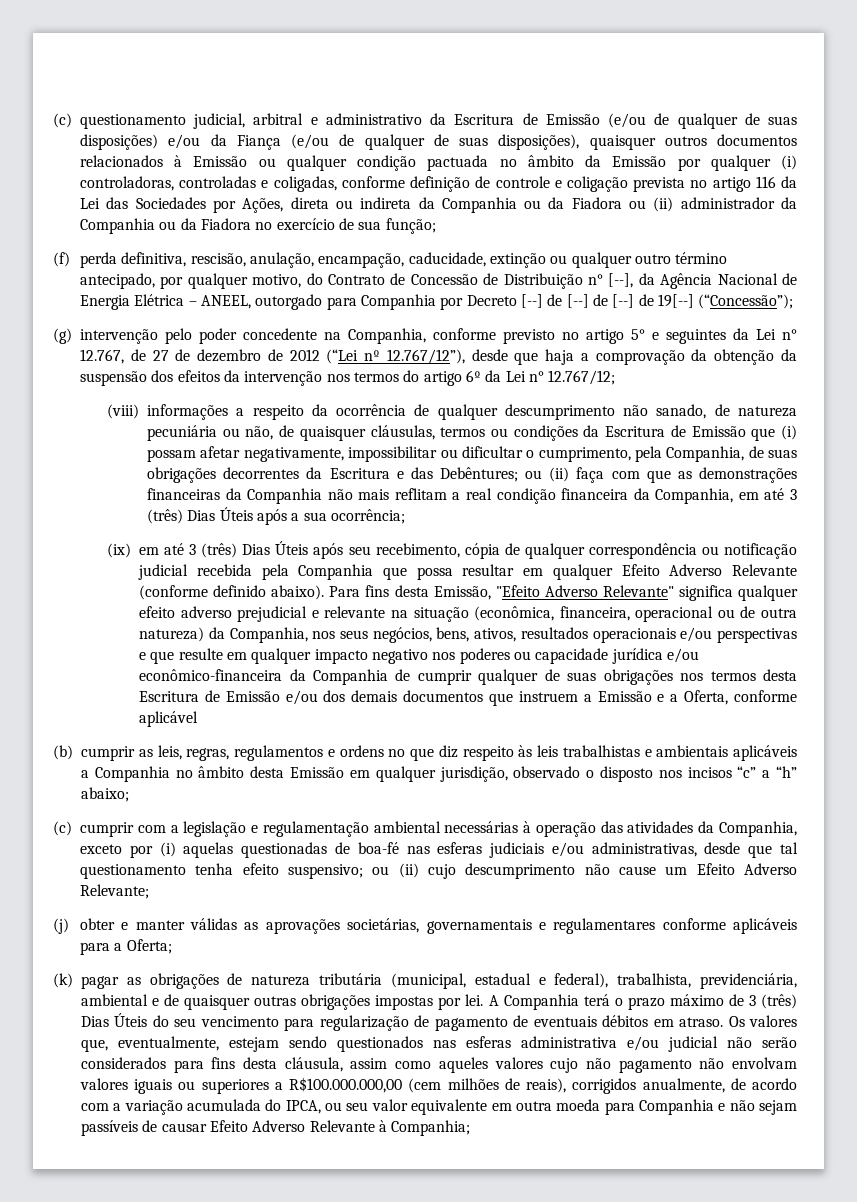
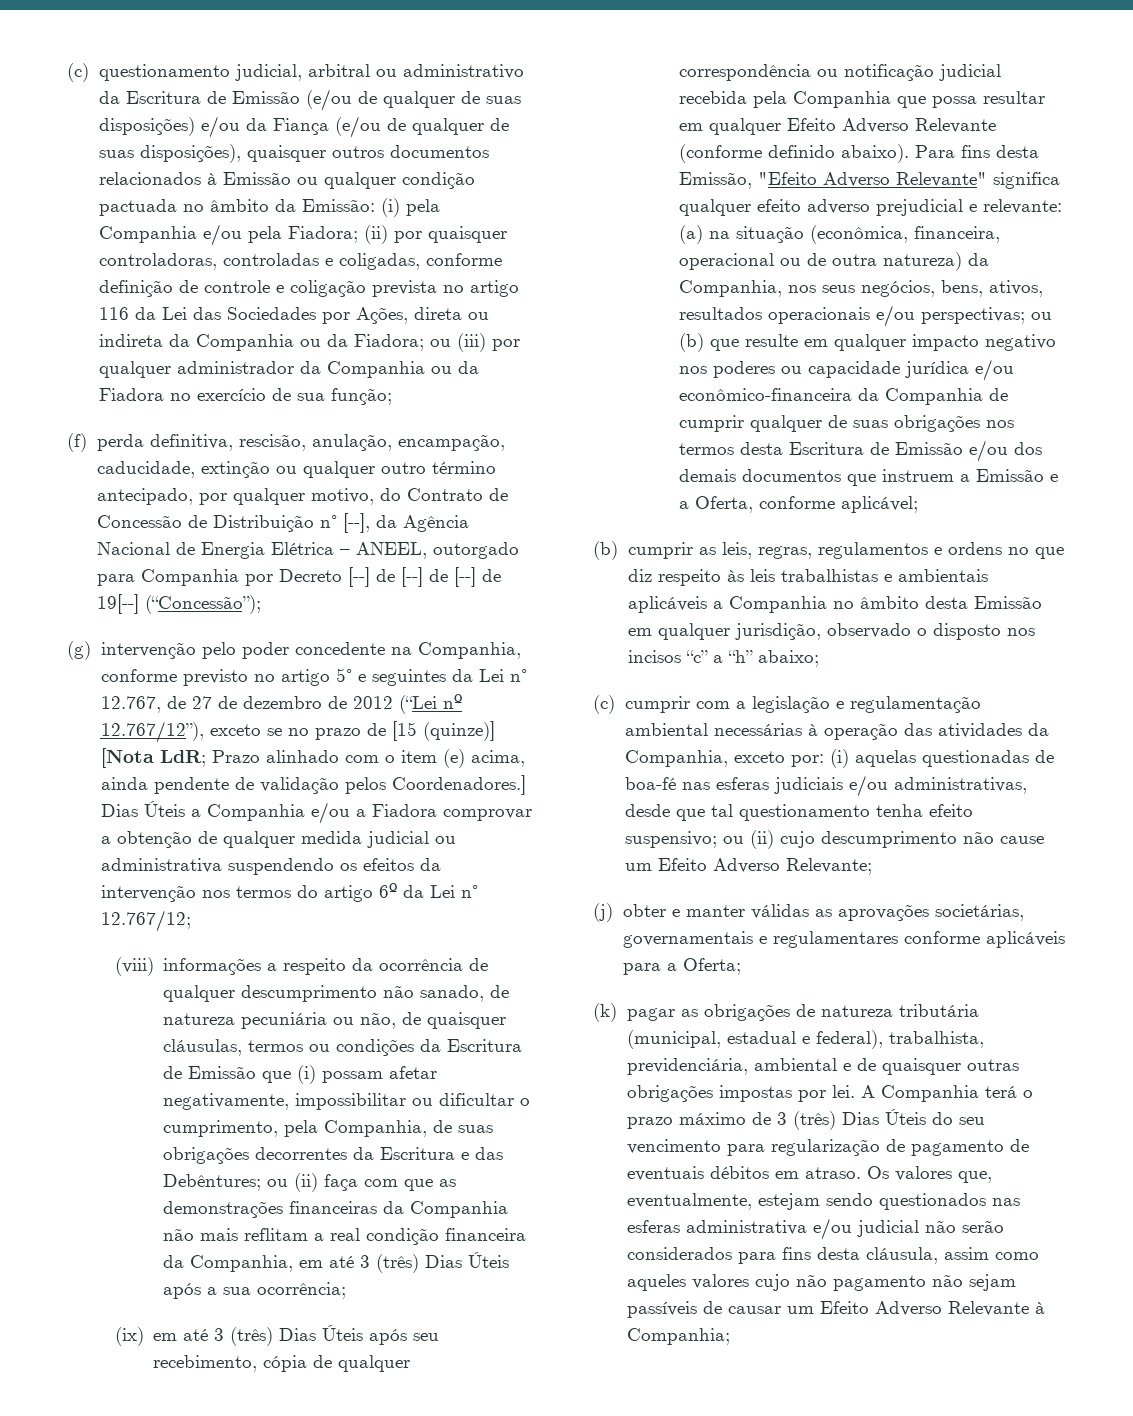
- (c) questionamento judicial, arbitral e administrativo da Escritura de Emissão (e/ou de qualquer de suas disposições) e/ou da Fiança (e/ou de qualquer de suas disposições), quaisquer outros documentos relacionados à Emissão ou qualquer condição pactuada no âmbito da Emissão por qualquer (i) controladoras, controladas e coligadas, conforme definição de controle e coligação prevista no artigo 116 da Lei das Sociedades por Ações, direta ou indireta da Companhia ou da Fiadora ou (ii) administrador da Companhia ou da Fiadora no exercício de sua função;
+ (c) questionamento judicial, arbitral ou administrativo da Escritura de Emissão (e/ou de qualquer de suas disposições) e/ou da Fiança (e/ou de qualquer de suas disposições), quaisquer outros documentos relacionados à Emissão ou qualquer condição pactuada no âmbito da Emissão: (i) pela Companhia e/ou pela Fiadora; (ii) por quaisquer controladoras, controladas e coligadas, conforme definição de controle e coligação prevista no artigo 116 da Lei das Sociedades por Ações, direta ou indireta da Companhia ou da Fiadora; ou (iii) por qualquer administrador da Companhia ou da Fiadora no exercício de sua função;
- (g) intervenção pelo poder concedente na Companhia, conforme previsto no artigo 5° e seguintes da Lei n° 12.767, de 27 de dezembro de 2012 (“Lei nº 12.767/12”), desde que haja a comprovação da obtenção da suspensão dos efeitos da intervenção nos termos do artigo 6º da Lei n° 12.767/12;
+ (g) intervenção pelo poder concedente na Companhia, conforme previsto no artigo 5° e seguintes da Lei n° 12.767, de 27 de dezembro de 2012 (“Lei nº 12.767/12”), exceto se no prazo de [15 (quinze)] [Nota LdR; Prazo alinhado com o item (e) acima, ainda pendente de validação pelos Coordenadores.] Dias Úteis a Companhia e/ou a Fiadora comprovar a obtenção de qualquer medida judicial ou administrativa suspendendo os efeitos da intervenção nos termos do artigo 6º da Lei n° 12.767/12;
- Para fins desta Emissão, "Efeito Adverso Relevante" significa qualquer efeito adverso prejudicial e relevante na situação (econômica, financeira, operacional ou de outra natureza) da Companhia, nos seus negócios, bens, ativos, resultados operacionais e/ou perspectivas e que resulte em qualquer impacto negativo nos poderes ou capacidade jurídica e/ou econômico-financeira da Companhia de cumprir qualquer de suas obrigações nos termos desta Escritura de Emissão e/ou dos demais documentos que instruem a Emissão e a Oferta, conforme aplicável
+ Para fins desta Emissão, "Efeito Adverso Relevante" significa qualquer efeito adverso prejudicial e relevante: (a) na situação (econômica, financeira, operacional ou de outra natureza) da Companhia, nos seus negócios, bens, ativos, resultados operacionais e/ou perspectivas; ou (b) que resulte em qualquer impacto negativo nos poderes ou capacidade jurídica e/ou econômico-financeira da Companhia de cumprir qualquer de suas obrigações nos termos desta Escritura de Emissão e/ou dos demais documentos que instruem a Emissão e a Oferta, conforme aplicável;
- (c) cumprir com a legislação e regulamentação ambiental necessárias à operação das atividades da Companhia, exceto por (i) aquelas questionadas de boa-fé nas esferas judiciais e/ou administrativas, desde que tal questionamento tenha efeito suspensivo; ou (ii) cujo descumprimento não cause um Efeito Adverso Relevante;
+ (c) cumprir com a legislação e regulamentação ambiental necessárias à operação das atividades da Companhia, exceto por: (i) aquelas questionadas de boa-fé nas esferas judiciais e/ou administrativas, desde que tal questionamento tenha efeito suspensivo; ou (ii) cujo descumprimento não cause um Efeito Adverso Relevante;
- Os valores que, eventualmente, estejam sendo questionados nas esferas administrativa e/ou judicial não serão considerados para fins desta cláusula, assim como aqueles valores cujo não pagamento não envolvam valores iguais ou superiores a R$100.000.000,00 (cem milhões de reais), corrigidos anualmente, de acordo com a variação acumulada do IPCA, ou seu valor equivalente em outra moeda para Companhia e não sejam passíveis de causar Efeito Adverso Relevante à Companhia;
+ Os valores que, eventualmente, estejam sendo questionados nas esferas administrativa e/ou judicial não serão considerados para fins desta cláusula, assim como aqueles valores cujo não pagamento não sejam passíveis de causar um Efeito Adverso Relevante à Companhia;

